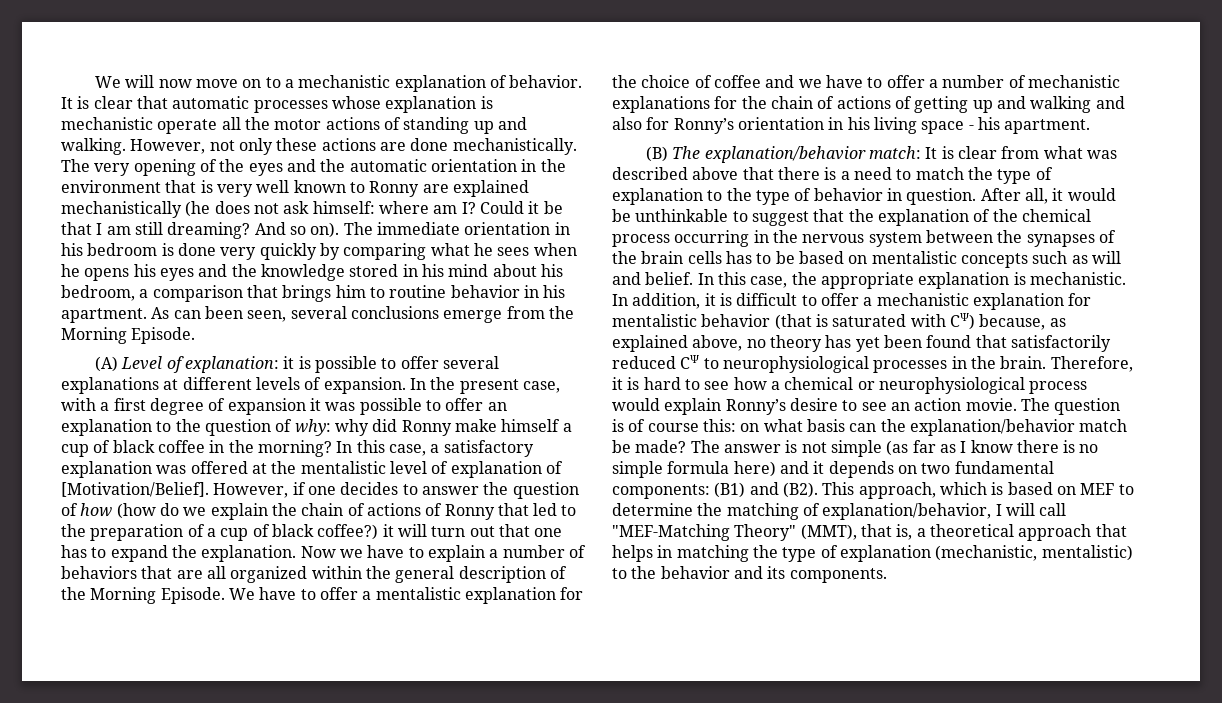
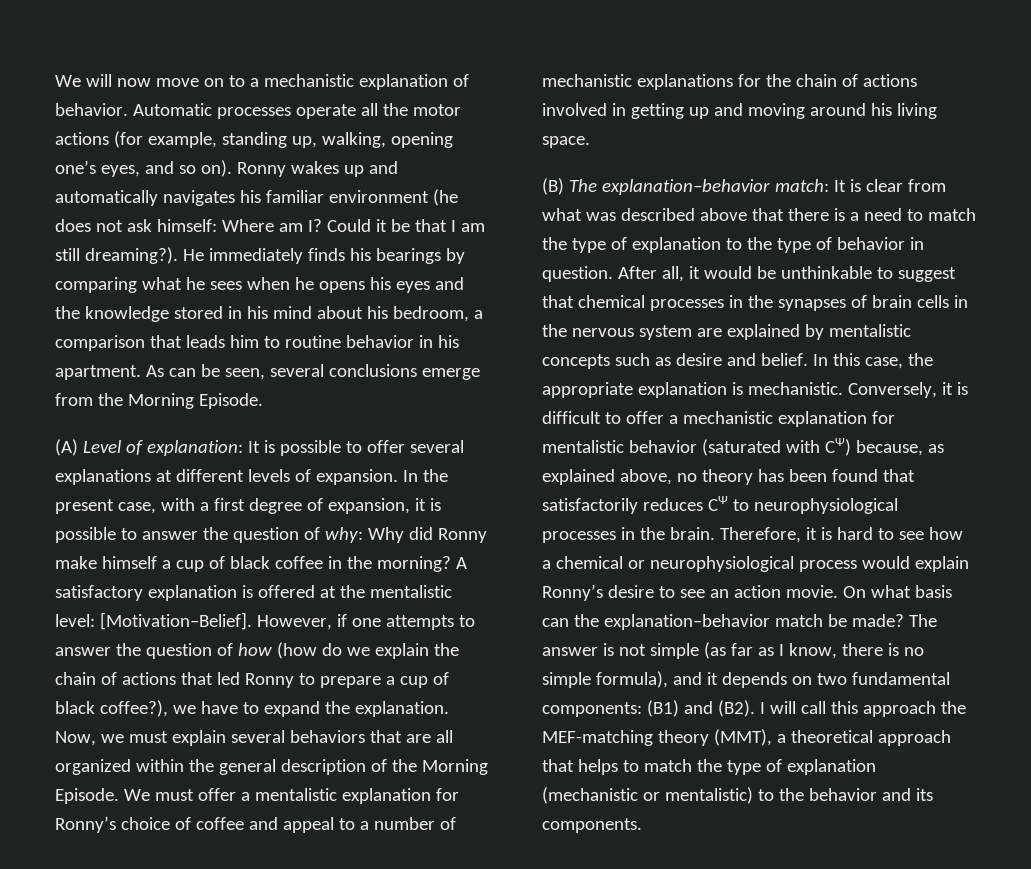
- It is clear that automatic processes whose explanation is mechanistic operate all the motor actions of standing up and walking. However, not only these actions are done mechanistically. The very opening of the eyes and the automatic orientation in the environment that is very well known to Ronny are explained mechanistically (he does not ask himself: where am I?
+ Automatic processes operate all the motor actions (for example, standing up, walking, opening one’s eyes, and so on). Ronny wakes up and automatically navigates his familiar environment (he does not ask himself: Where am I?
- Could it be that I am still dreaming? And so on). The immediate orientation in his bedroom is done very quickly by comparing what he sees when he opens his eyes and the knowledge stored in his mind about his bedroom, a comparison that brings him to routine behavior in his apartment.
+ Could it be that I am still dreaming?). He immediately finds his bearings by comparing what he sees when he opens his eyes and the knowledge stored in his mind about his bedroom, a comparison that leads him to routine behavior in his apartment.
- As can been seen, several conclusions emerge from the Morning Episode.
+ As can be seen, several conclusions emerge from the Morning Episode.
- (A) Level of explanation: it is possible to offer several explanations at different levels of expansion.
+ (A) Level of explanation: It is possible to offer several explanations at different levels of expansion.
- In the present case, with a first degree of expansion it was possible to offer an explanation to the question of why: why did Ronny make himself a cup of black coffee in the morning?
+ In the present case, with a first degree of expansion, it is possible to answer the question of why: Why did Ronny make himself a cup of black coffee in the morning?
- In this case, a satisfactory explanation was offered at the mentalistic level of explanation of [Motivation/Belief].
+ A satisfactory explanation is offered at the mentalistic level: [Motivation–Belief].
- However, if one decides to answer the question of how (how do we explain the chain of actions of Ronny that led to the preparation of a cup of black coffee?) it will turn out that one has to expand the explanation. Now we have to explain a number of behaviors that are all organized within the general description of the Morning Episode.
+ However, if one attempts to answer the question of how (how do we explain the chain of actions that led Ronny to prepare a cup of black coffee?), we have to expand the explanation. Now, we must explain several behaviors that are all organized within the general description of the Morning Episode.
- We have to offer a mentalistic explanation for the choice of coffee and we have to offer a number of mechanistic explanations for the chain of actions of getting up and walking and also for Ronny’s orientation in his living space - his apartment.
+ We must offer a mentalistic explanation for Ronny’s choice of coffee and appeal to a number of mechanistic explanations for the chain of actions involved in getting up and moving around his living space.
- (B) The explanation/behavior match: It is clear from what was described above that there is a need to match the type of explanation to the type of behavior in question.
+ (B) The explanation–behavior match: It is clear from what was described above that there is a need to match the type of explanation to the type of behavior in question.
- After all, it would be unthinkable to suggest that the explanation of the chemical process occurring in the nervous system between the synapses of the brain cells has to be based on mentalistic concepts such as will and belief.
+ After all, it would be unthinkable to suggest that chemical processes in the synapses of brain cells in the nervous system are explained by mentalistic concepts such as desire and belief.
- In addition, it is difficult to offer a mechanistic explanation for mentalistic behavior (that is saturated with CΨ) because, as explained above, no theory has yet been found that satisfactorily reduced CΨ to neurophysiological processes in the brain.
+ Conversely, it is difficult to offer a mechanistic explanation for mentalistic behavior (saturated with CΨ) because, as explained above, no theory has been found that satisfactorily reduces CΨ to neurophysiological processes in the brain.
- The question is of course this: on what basis can the explanation/behavior match be made?
+ On what basis can the explanation–behavior match be made?
- The answer is not simple (as far as I know there is no simple formula here) and it depends on two fundamental components: (B1) and (B2). This approach, which is based on MEF to determine the matching of explanation/behavior, I will call "MEF-Matching Theory" (MMT), that is, a theoretical approach that helps in matching the type of explanation (mechanistic, mentalistic) to the behavior and its components.
+ The answer is not simple (as far as I know, there is no simple formula), and it depends on two fundamental components: (B1) and (B2). I will call this approach the MEF-matching theory (MMT), a theoretical approach that helps to match the type of explanation (mechanistic or mentalistic) to the behavior and its components.

